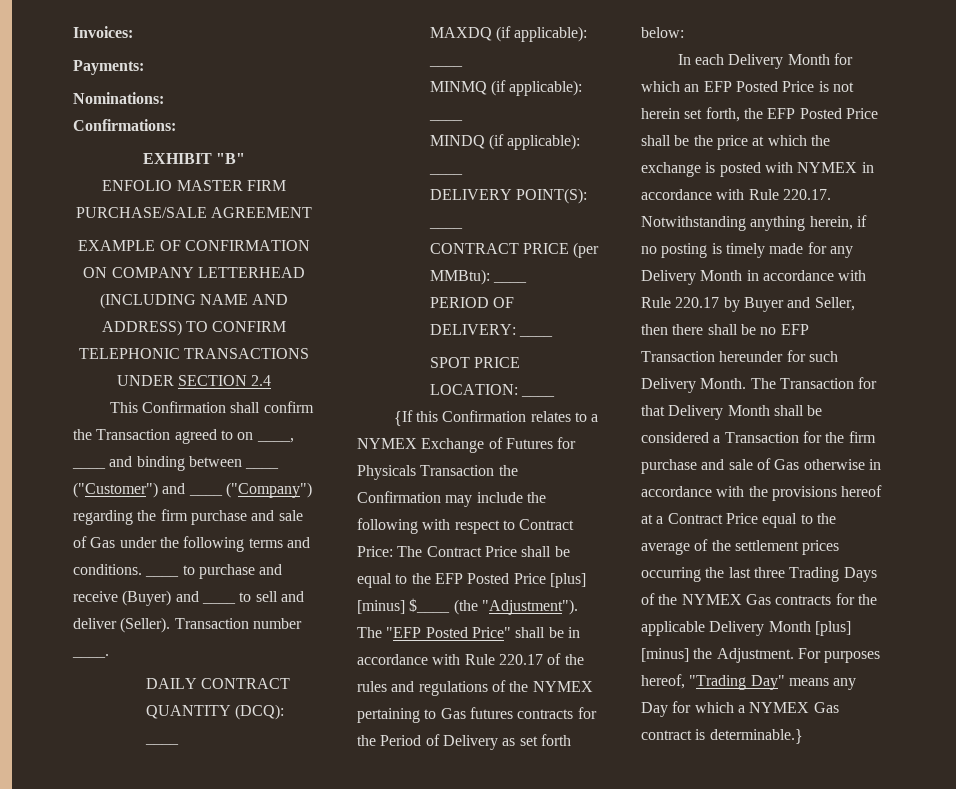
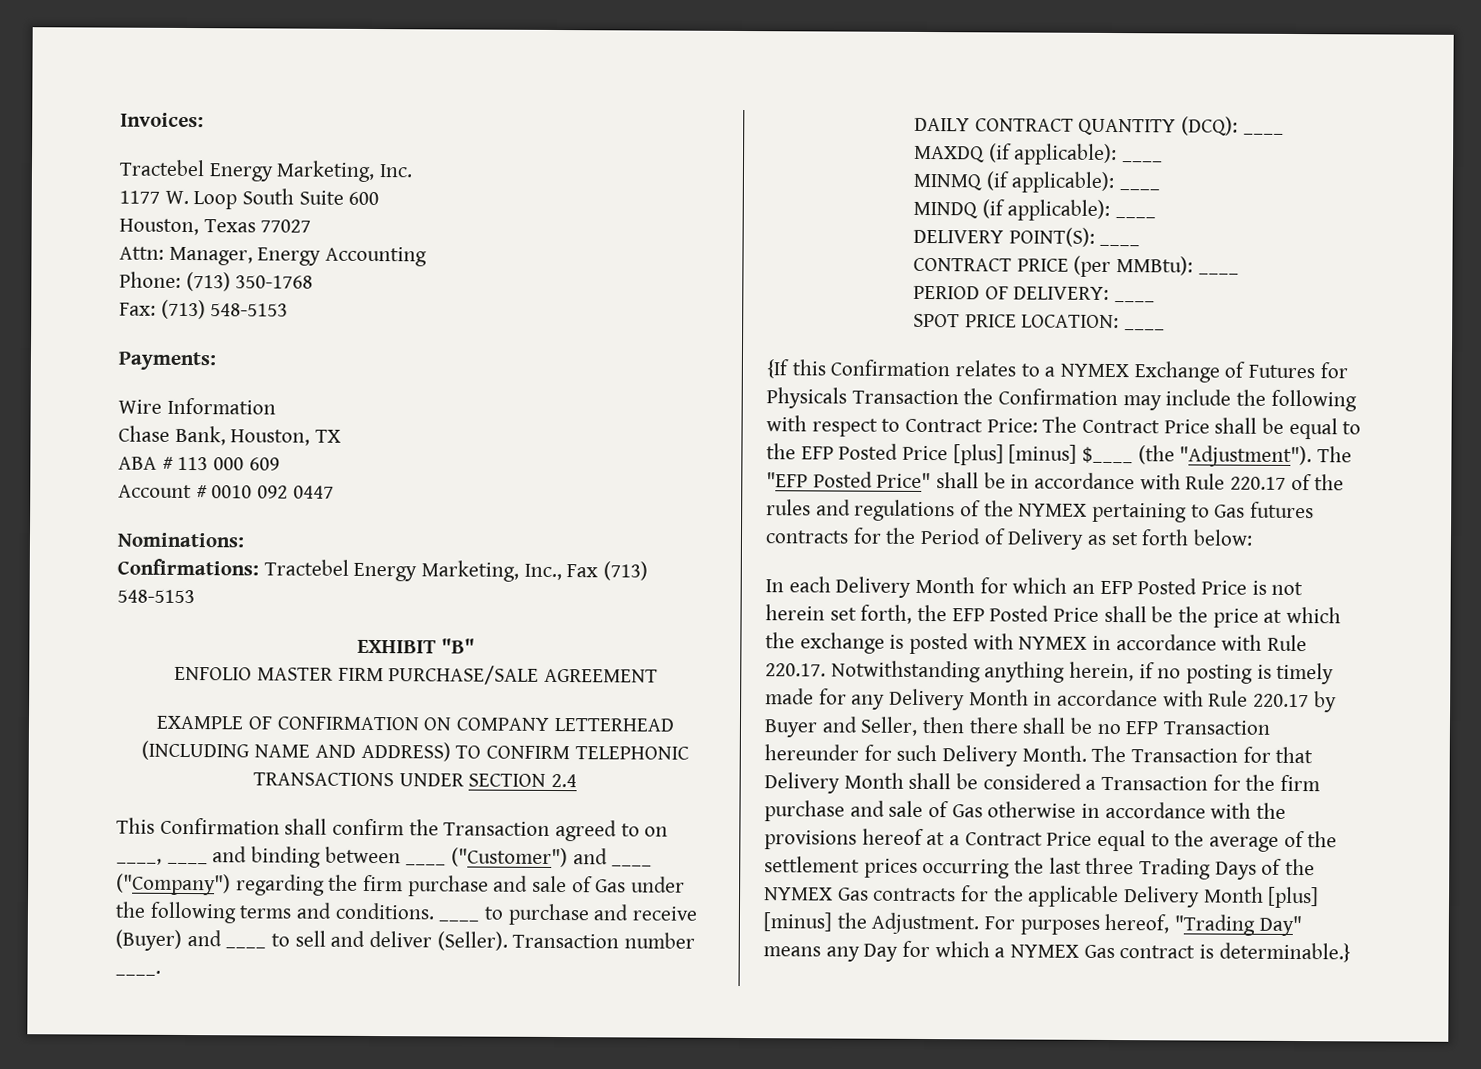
+ Tractebel Energy Marketing, Inc.
+ 1177 W. Loop South Suite 600
+ Houston, Texas 77027
+ Attn: Manager, Energy Accounting
+ Phone: (713) 350-1768
+ Fax: (713) 548-5153
  Payments:
+ Wire Information
+ Chase Bank, Houston, TX
+ ABA # 113 000 609
+ Account # 0010 092 0447
  Nominations:
- Confirmations:
+ Confirmations: Tractebel Energy Marketing, Inc., Fax (713) 548-5153

